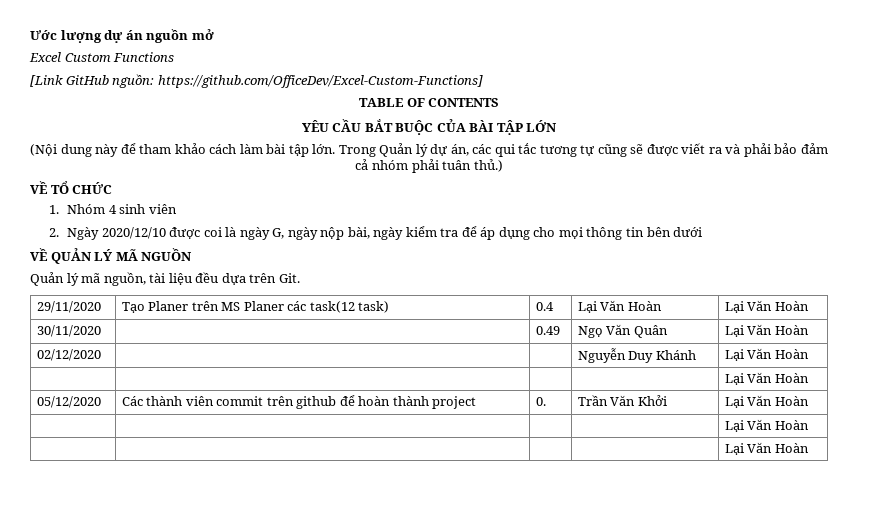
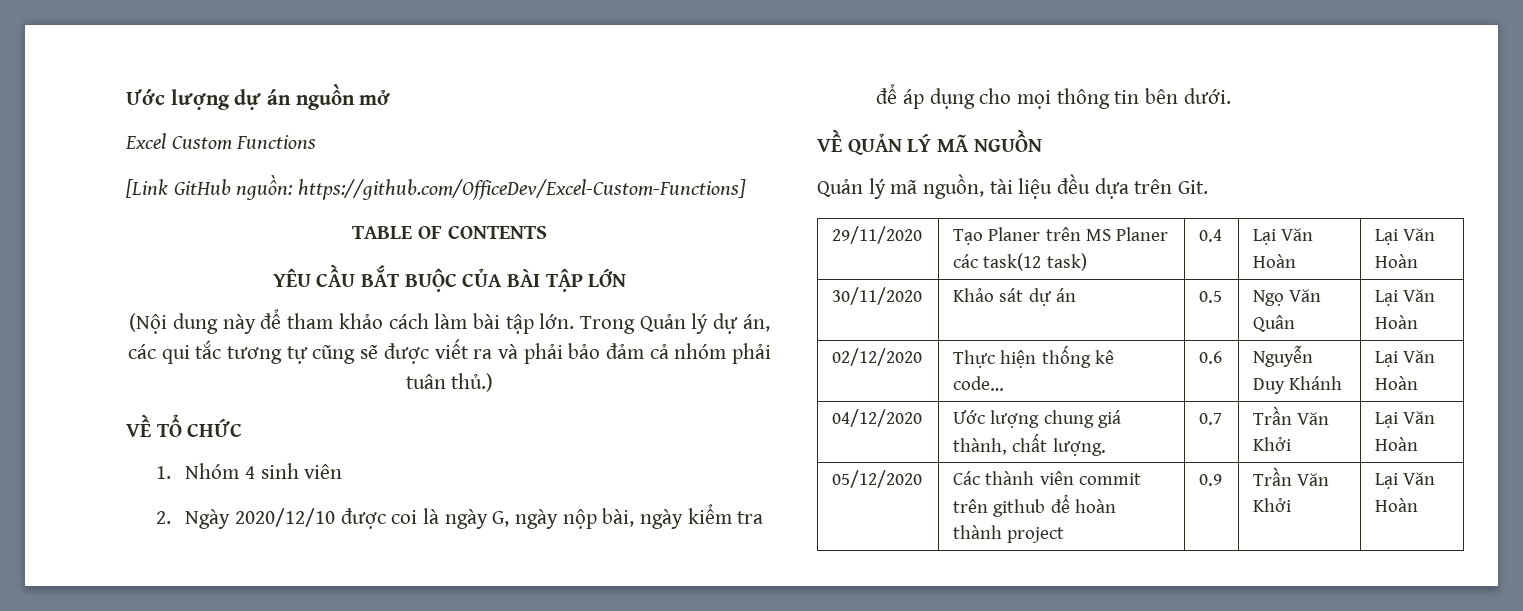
- 2. Ngày 2020/12/10 được coi là ngày G, ngày nộp bài, ngày kiểm tra để áp dụng cho mọi thông tin bên dưới
+ 2. Ngày 2020/12/10 được coi là ngày G, ngày nộp bài, ngày kiểm tra để áp dụng cho mọi thông tin bên dưới.
- 30/11/2020 | | 0.49 | Ngọ Văn Quân | Lại Văn Hoàn
+ 30/11/2020 | Khảo sát dự án | 0.5 | Ngọ Văn Quân | Lại Văn Hoàn
- 02/12/2020 | | | Nguyễn Duy Khánh | Lại Văn Hoàn
- | | | | Lại Văn Hoàn
+ 02/12/2020 | Thực hiện thống kê code… | 0.6 | Nguyễn Duy Khánh | Lại Văn Hoàn
+ 04/12/2020 | Ước lượng chung giá thành, chất lượng. | 0.7 | Trần Văn Khởi | Lại Văn Hoàn
- 05/12/2020 | Các thành viên commit trên github để hoàn thành project | 0. | Trần Văn Khởi | Lại Văn Hoàn
- | | | | Lại Văn Hoàn
- | | | | Lại Văn Hoàn
+ 05/12/2020 | Các thành viên commit trên github để hoàn thành project | 0.9 | Trần Văn Khởi | Lại Văn Hoàn

